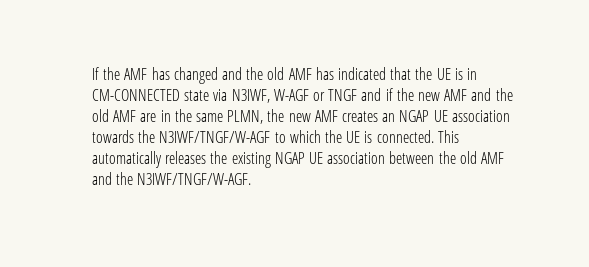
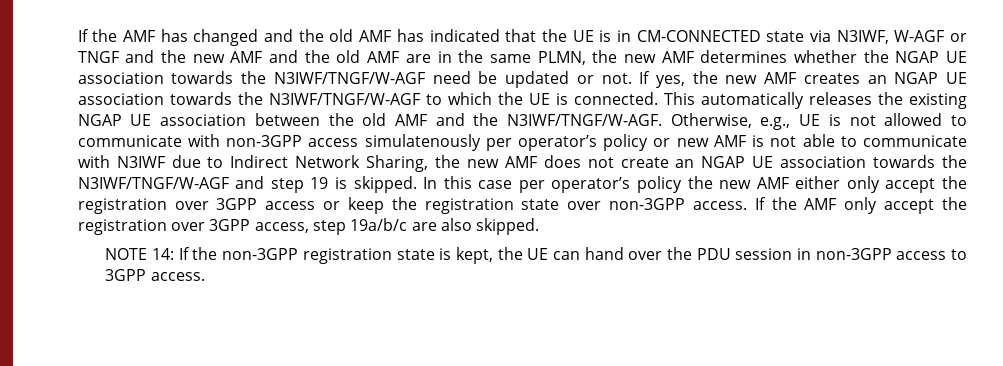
- If the AMF has changed and the old AMF has indicated that the UE is in CM-CONNECTED state via N3IWF, W-AGF or TNGF and if the new AMF and the old AMF are in the same PLMN, the new AMF creates an NGAP UE association towards the N3IWF/TNGF/W-AGF to which the UE is connected.
+ If the AMF has changed and the old AMF has indicated that the UE is in CM-CONNECTED state via N3IWF, W-AGF or TNGF and the new AMF and the old AMF are in the same PLMN, the new AMF determines whether the NGAP UE association towards the N3IWF/TNGF/W-AGF need be updated or not. If yes, the new AMF creates an NGAP UE association towards the N3IWF/TNGF/W-AGF to which the UE is connected.
+ Otherwise, e.g., UE is not allowed to communicate with non-3GPP access simulatenously per operator’s policy or new AMF is not able to communicate with N3IWF due to Indirect Network Sharing, the new AMF does not create an NGAP UE association towards the N3IWF/TNGF/W-AGF and step 19 is skipped. In this case per operator’s policy the new AMF either only accept the registration over 3GPP access or keep the registration state over non-3GPP access. If the AMF only accept the registration over 3GPP access, step 19a/b/c are also skipped.
+ NOTE 14: If the non-3GPP registration state is kept, the UE can hand over the PDU session in non-3GPP access to 3GPP access.

